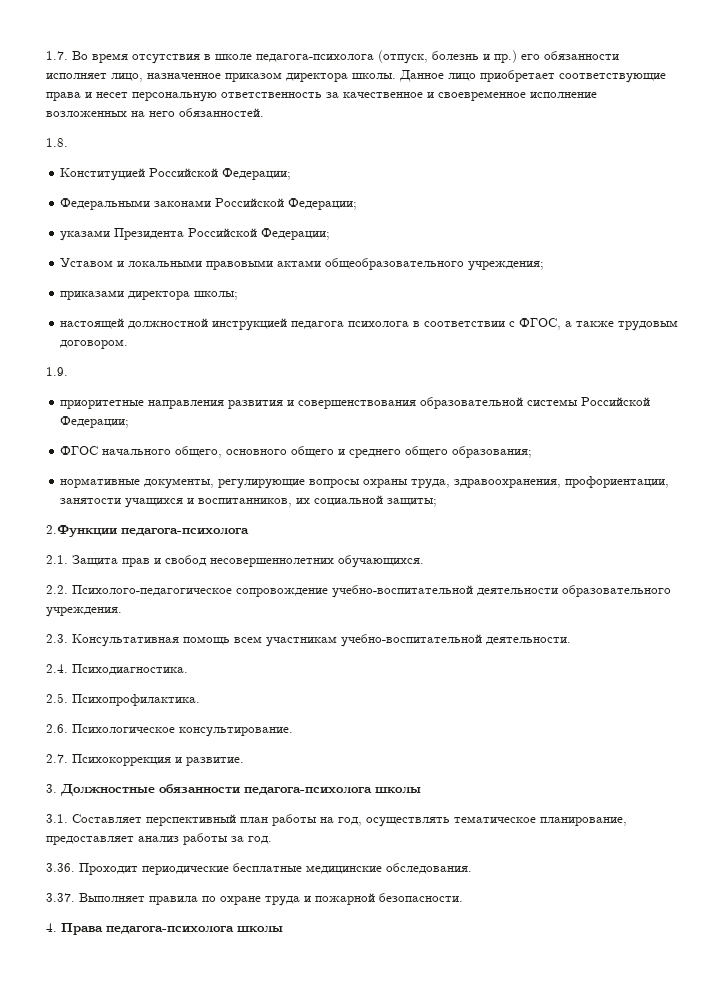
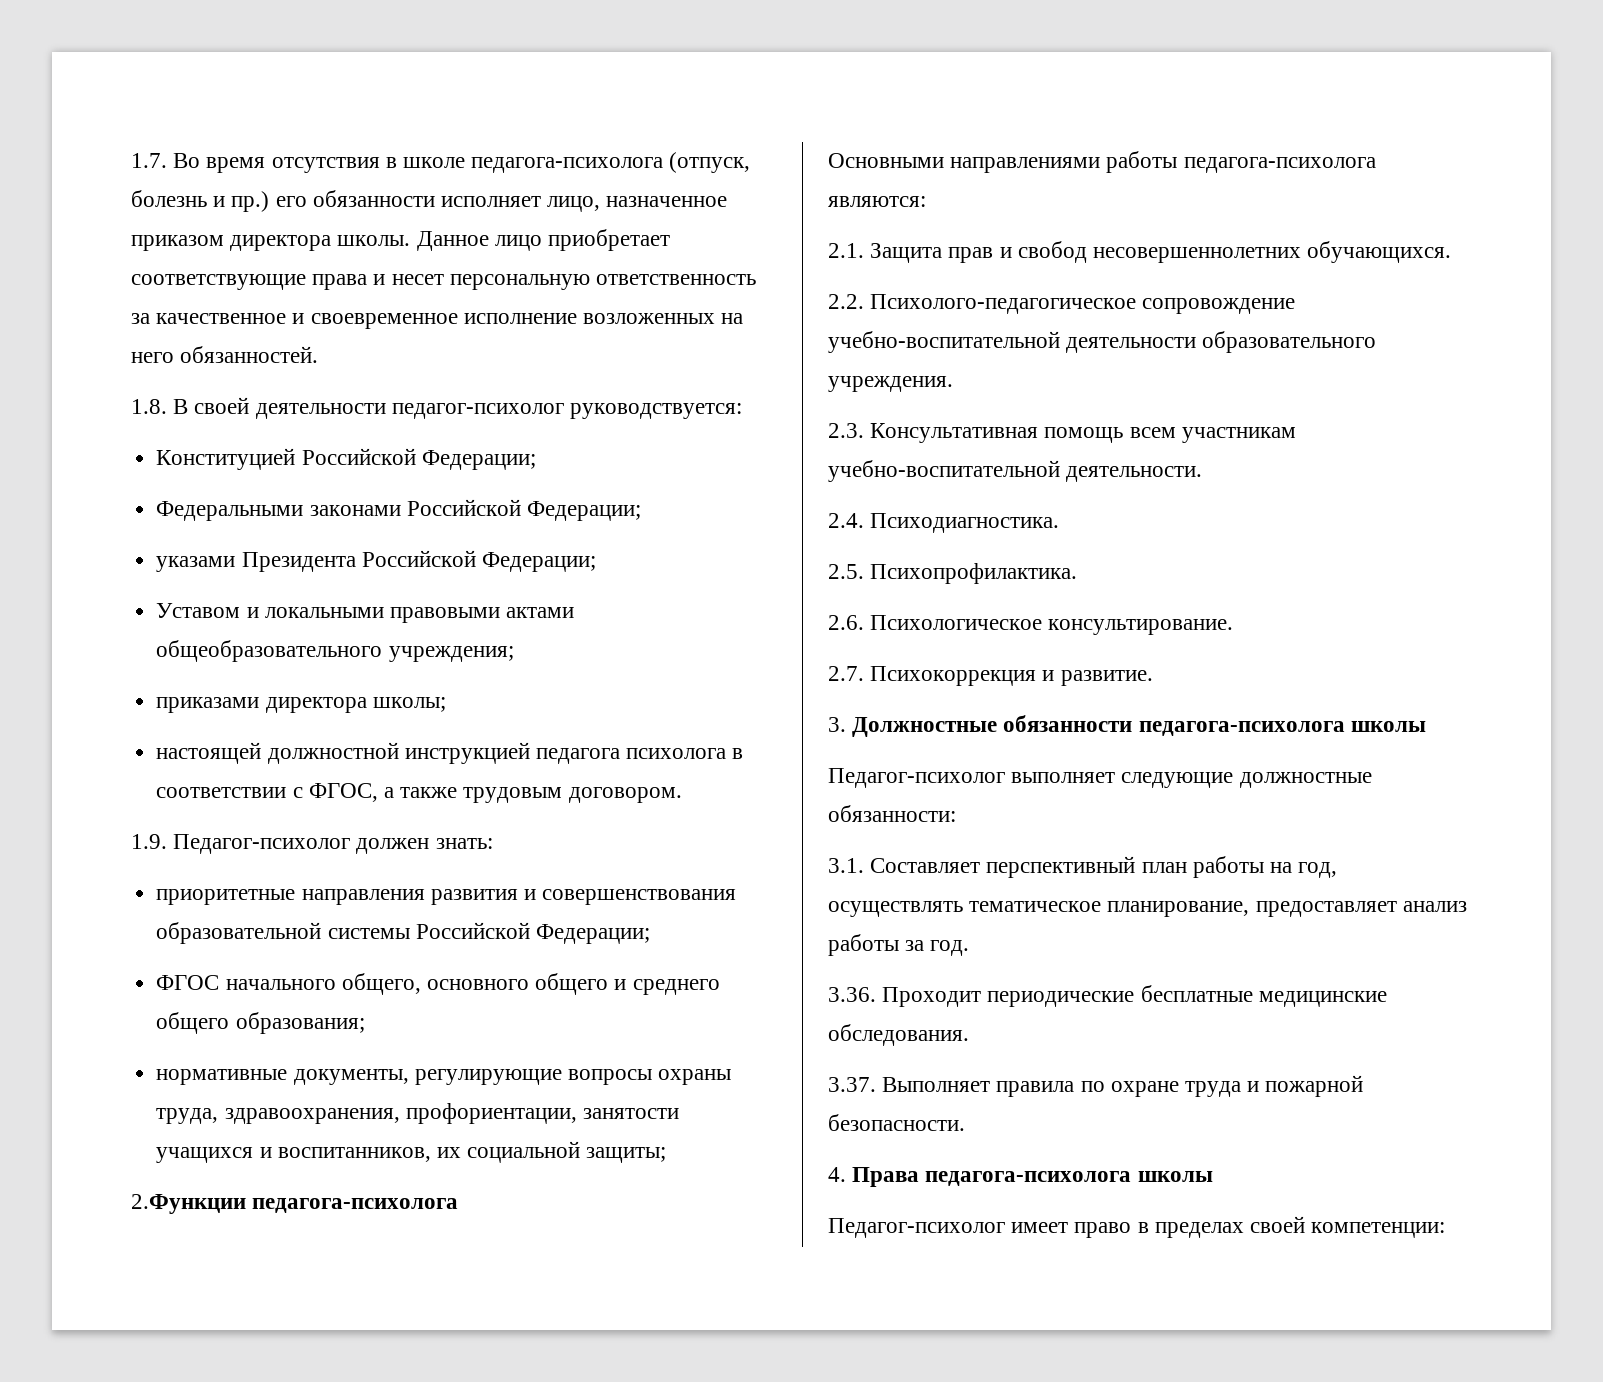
- 1.8.
+ 1.8. В своей деятельности педагог-психолог руководствуется:
- 1.9.
+ 1.9. Педагог-психолог должен знать:
+ Основными направлениями работы педагога-психолога являются:
+ Педагог-психолог выполняет следующие должностные обязанности:
+ Педагог-психолог имеет право в пределах своей компетенции:

